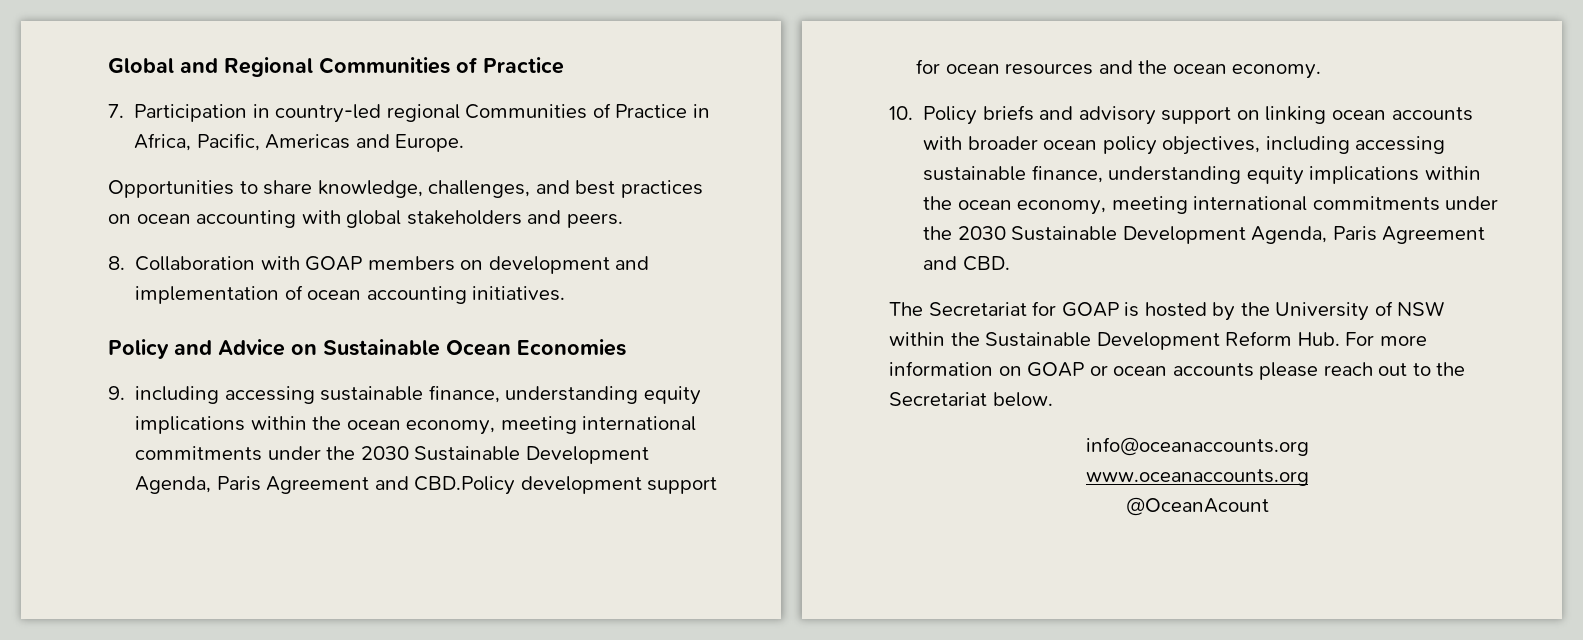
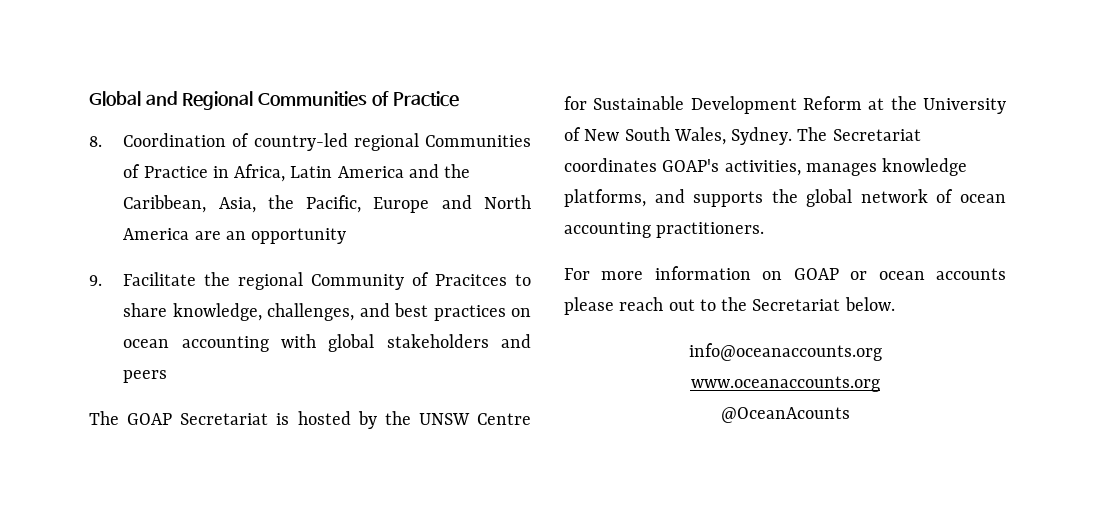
- 7. Participation in country-led regional Communities of Practice in Africa, Pacific, Americas and Europe.
- Opportunities to share knowledge, challenges, and best practices on ocean accounting with global stakeholders and peers.
- 8. Collaboration with GOAP members on development and implementation of ocean accounting initiatives.
- Policy and Advice on Sustainable Ocean Economies
- 9. including accessing sustainable finance, understanding equity implications within the ocean economy, meeting international commitments under the 2030 Sustainable Development Agenda, Paris Agreement and CBD.Policy development support for ocean resources and the ocean economy.
- 10. Policy briefs and advisory support on linking ocean accounts with broader ocean policy objectives, including accessing sustainable finance, understanding equity implications within the ocean economy, meeting international commitments under the 2030 Sustainable Development Agenda, Paris Agreement and CBD.
- The Secretariat for GOAP is hosted by the University of NSW within the Sustainable Development Reform Hub. For more information on GOAP or ocean accounts please reach out to the Secretariat below.
+ 8. Coordination of country-led regional Communities of Practice in Africa, Latin America and the Caribbean, Asia, the Pacific, Europe and North America are an opportunity
+ 9. Facilitate the regional Community of Pracitces to share knowledge, challenges, and best practices on ocean accounting with global stakeholders and peers
+ The GOAP Secretariat is hosted by the UNSW Centre for Sustainable Development Reform at the University of New South Wales, Sydney. The Secretariat coordinates GOAP's activities, manages knowledge platforms, and supports the global network of ocean accounting practitioners.
+ For more information on GOAP or ocean accounts please reach out to the Secretariat below.
- @OceanAcount
+ @OceanAcounts

